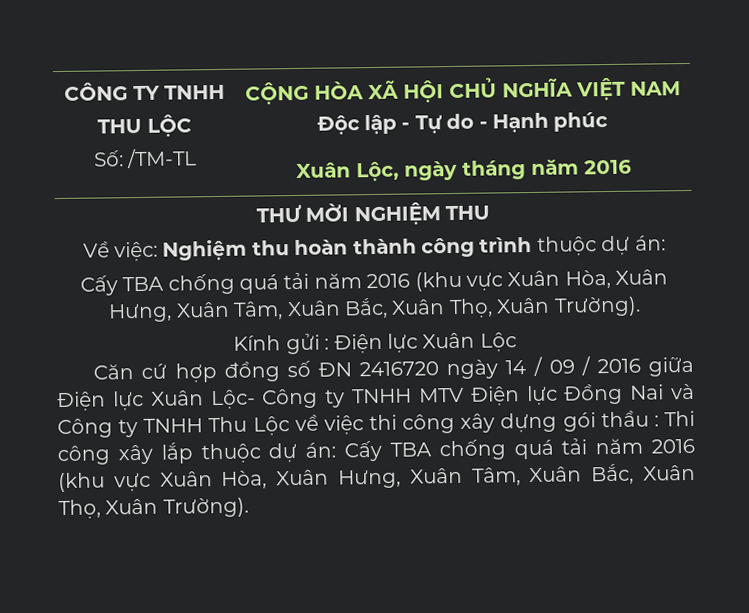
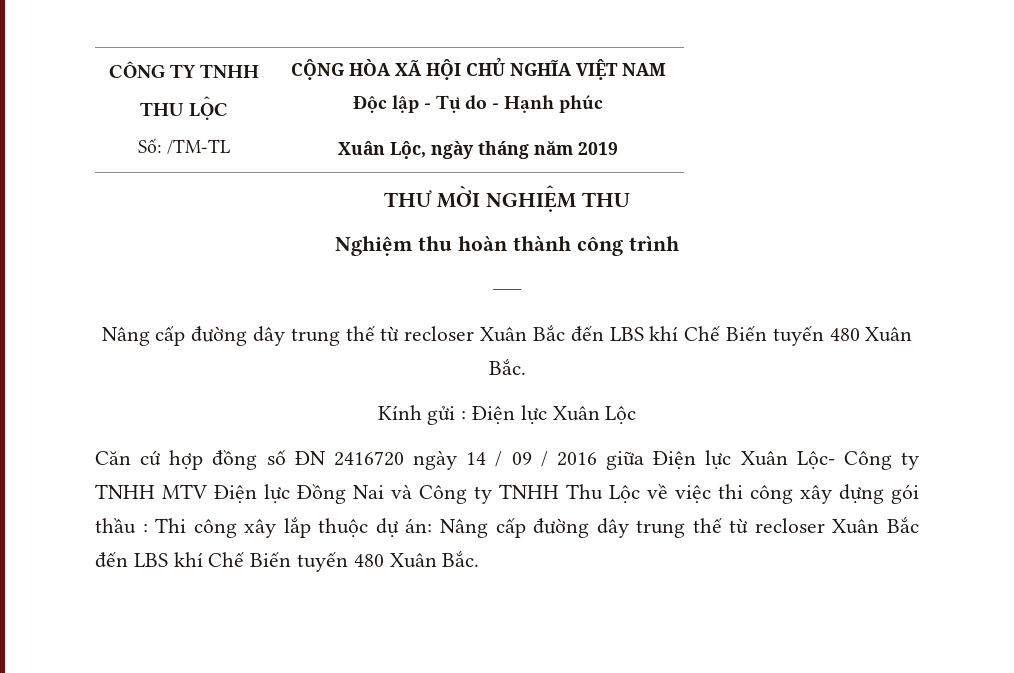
  CÔNG TY TNHH
  THU LỘC
  Số: /TM-TL | CỘNG HÒA XÃ HỘI CHỦ NGHĨA VIỆT NAM
  Độc lập - Tự do - Hạnh phúc
- Xuân Lộc, ngày tháng năm 2016
+ Xuân Lộc, ngày tháng năm 2019
- Về việc: Nghiệm thu hoàn thành công trình thuộc dự án:
- Cấy TBA chống quá tải năm 2016 (khu vực Xuân Hòa, Xuân Hưng, Xuân Tâm, Xuân Bắc, Xuân Thọ, Xuân Trường).
+ Nghiệm thu hoàn thành công trình
+ ____
+ Nâng cấp đường dây trung thế từ recloser Xuân Bắc đến LBS khí Chế Biến tuyến 480 Xuân Bắc.
- Căn cứ hợp đồng số ĐN 2416720 ngày 14 / 09 / 2016 giữa Điện lực Xuân Lộc- Công ty TNHH MTV Điện lực Đồng Nai và Công ty TNHH Thu Lộc về việc thi công xây dựng gói thầu : Thi công xây lắp thuộc dự án: Cấy TBA chống quá tải năm 2016 (khu vực Xuân Hòa, Xuân Hưng, Xuân Tâm, Xuân Bắc, Xuân Thọ, Xuân Trường).
+ Căn cứ hợp đồng số ĐN 2416720 ngày 14 / 09 / 2016 giữa Điện lực Xuân Lộc- Công ty TNHH MTV Điện lực Đồng Nai và Công ty TNHH Thu Lộc về việc thi công xây dựng gói thầu : Thi công xây lắp thuộc dự án: Nâng cấp đường dây trung thế từ recloser Xuân Bắc đến LBS khí Chế Biến tuyến 480 Xuân Bắc.

